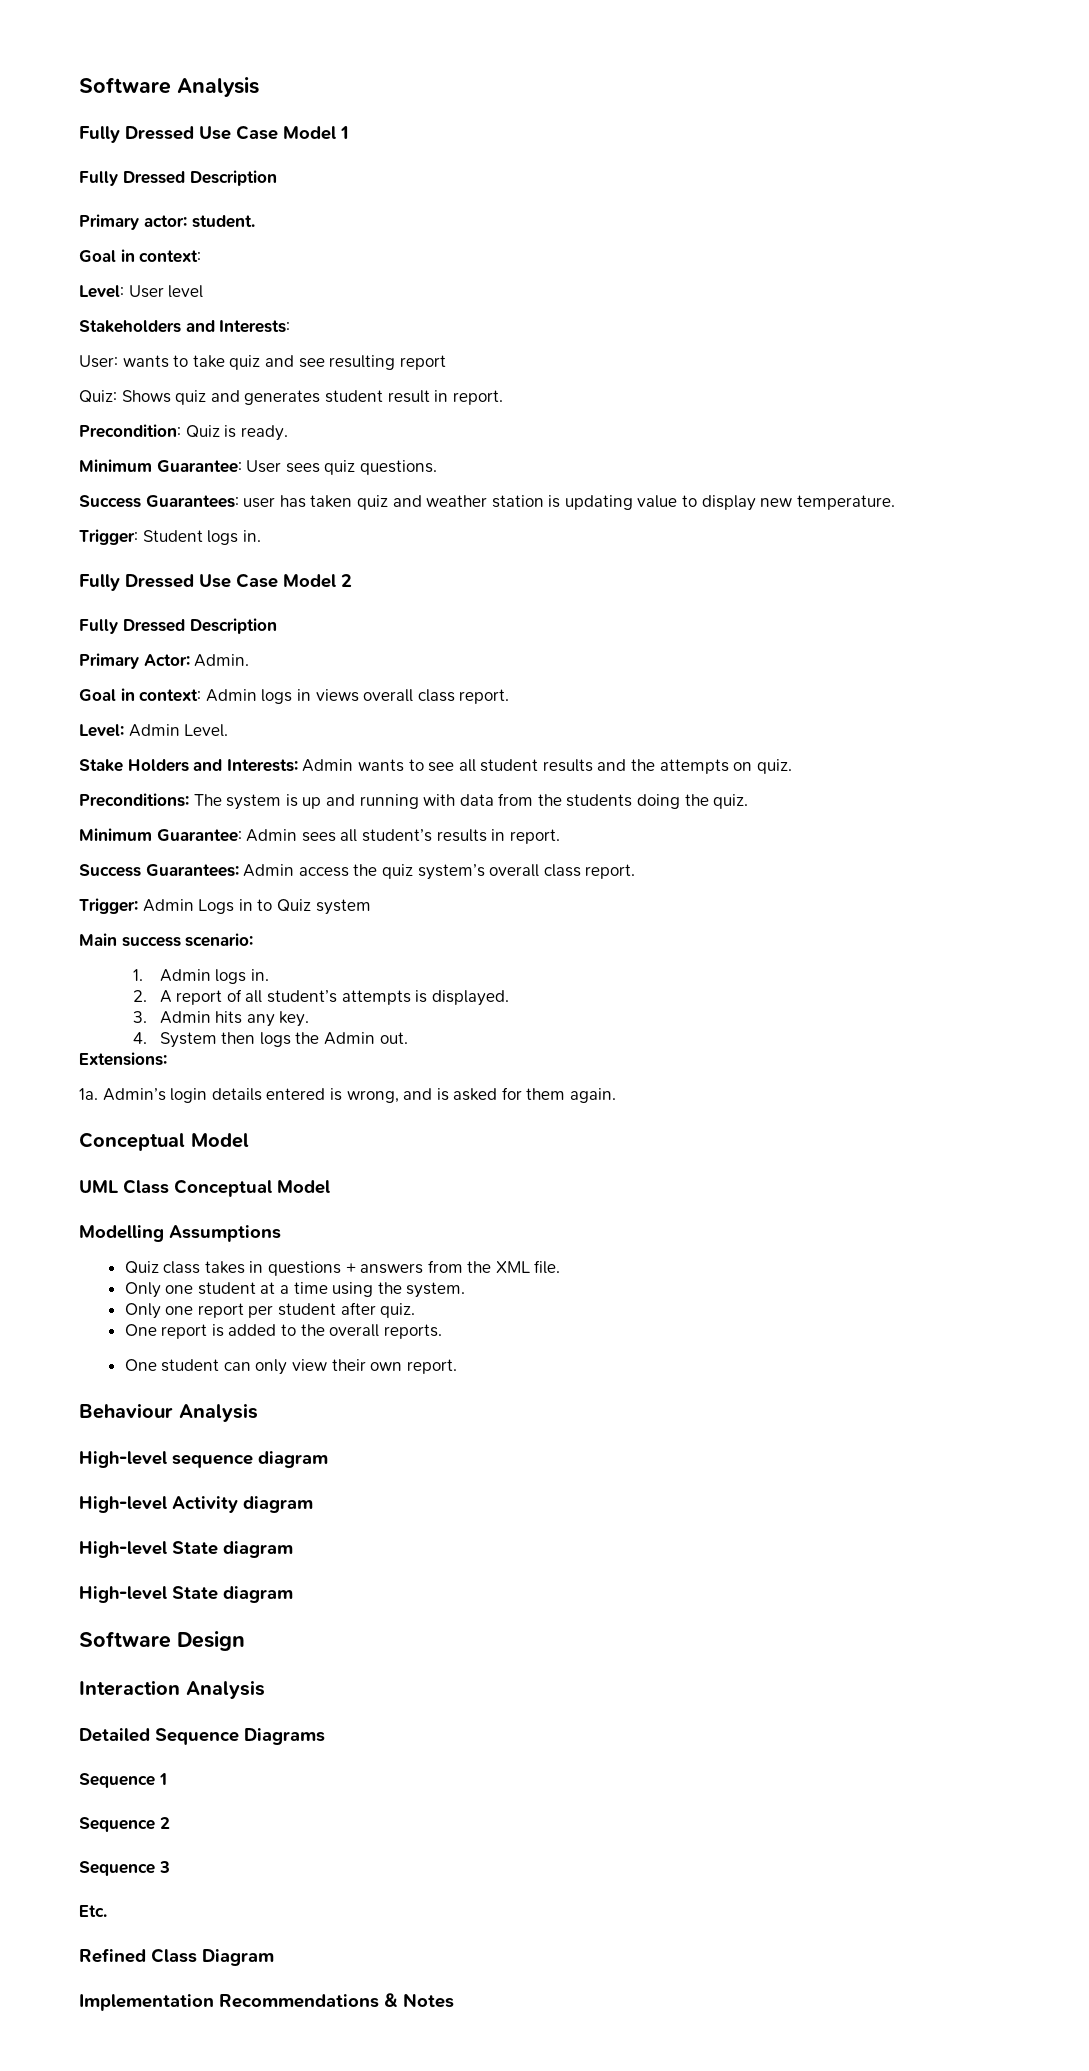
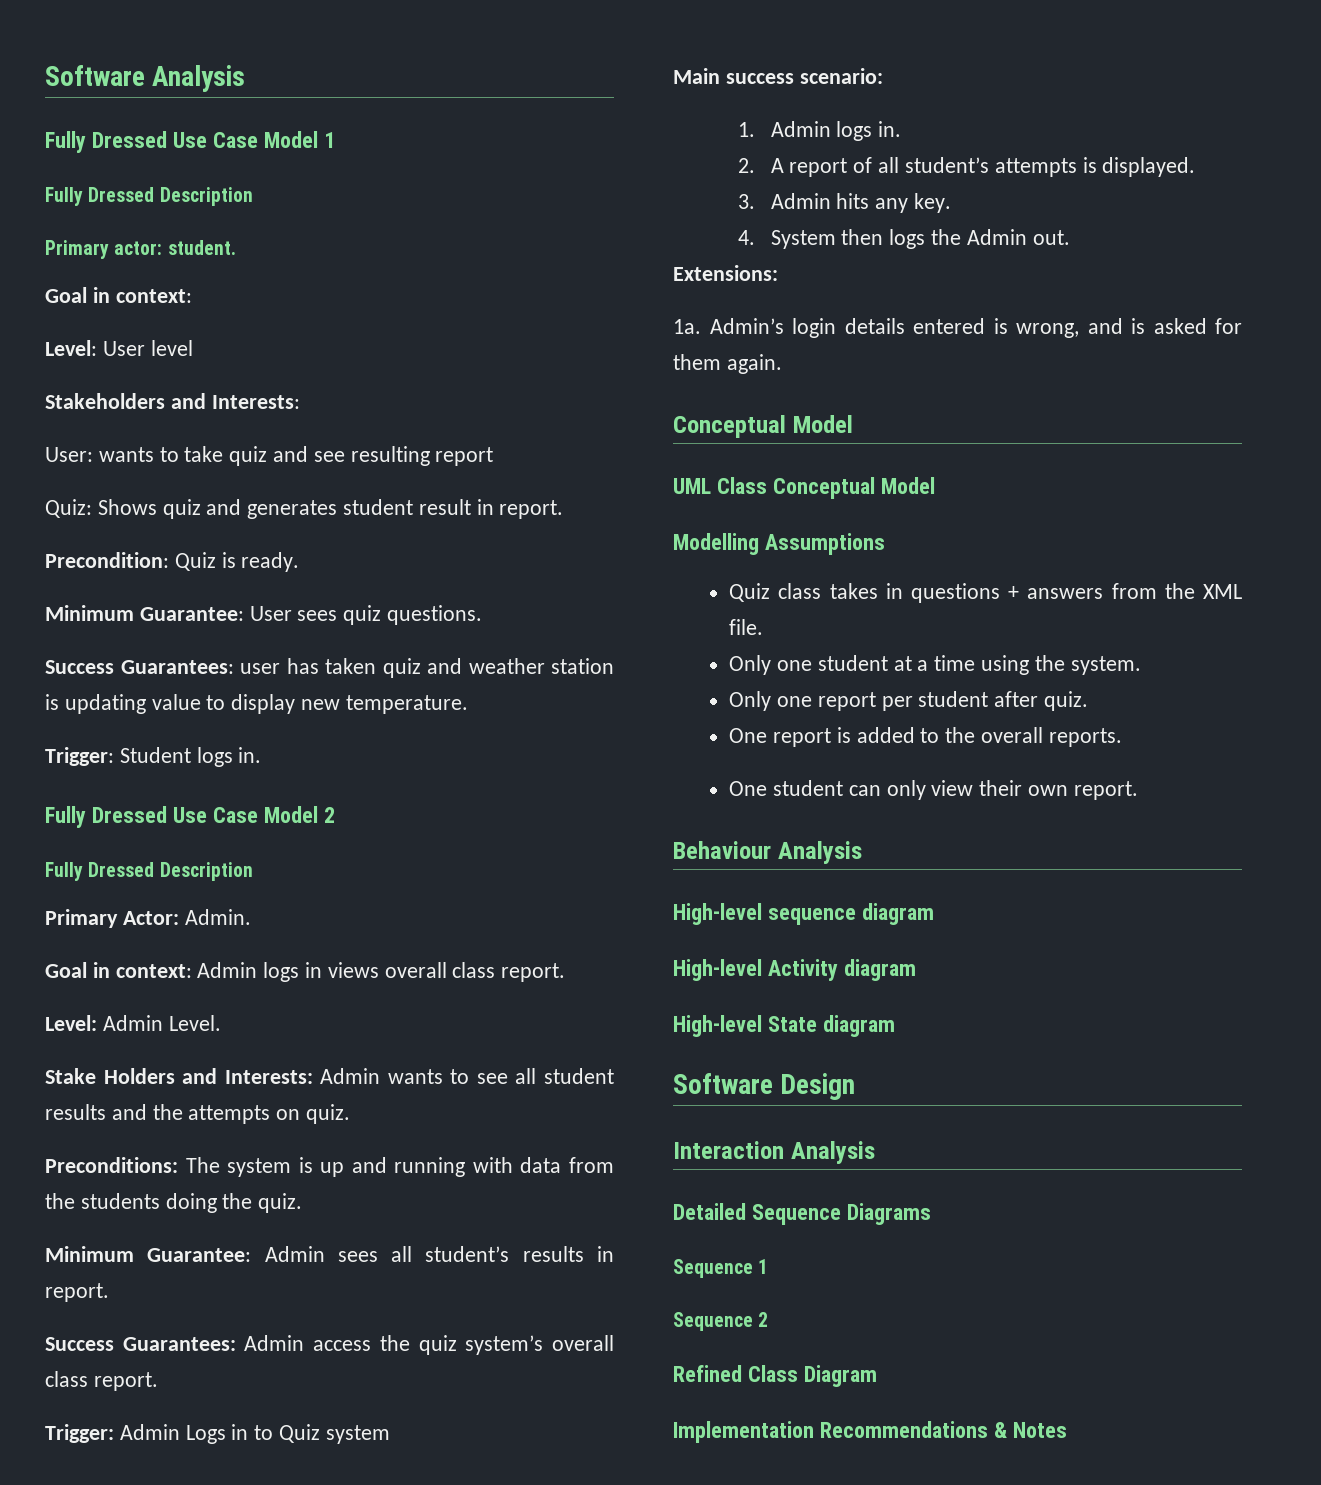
  High-level Activity diagram
- High-level State diagram
- Sequence 3
- Etc.

